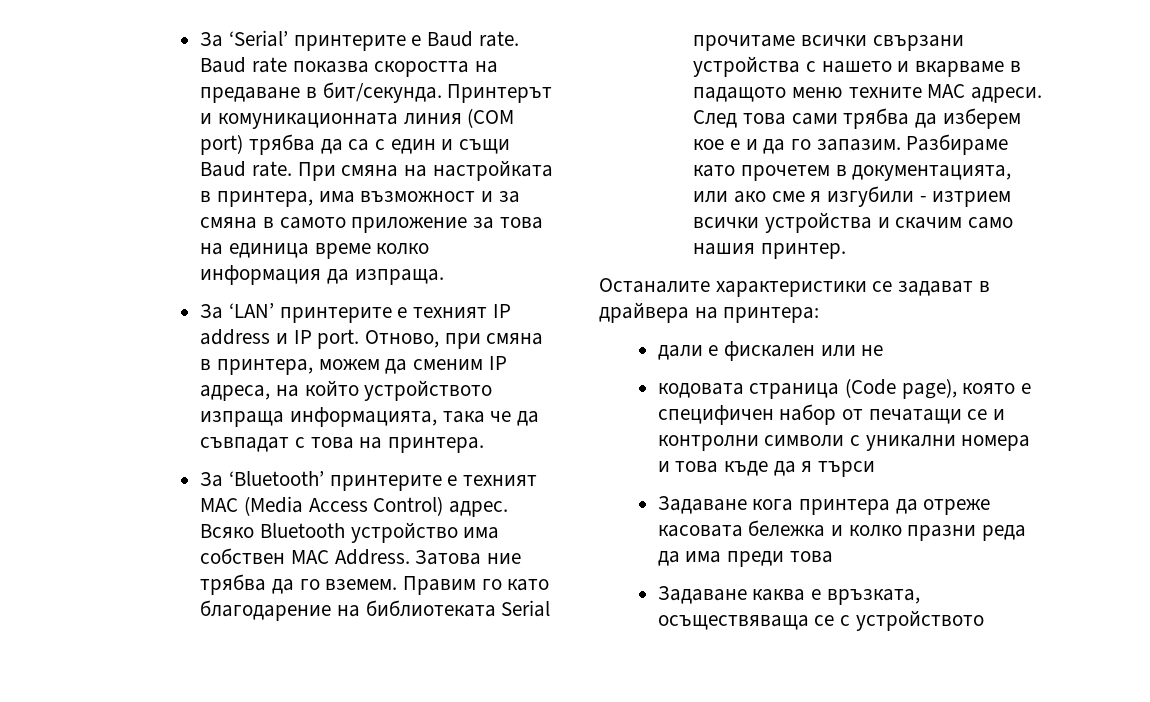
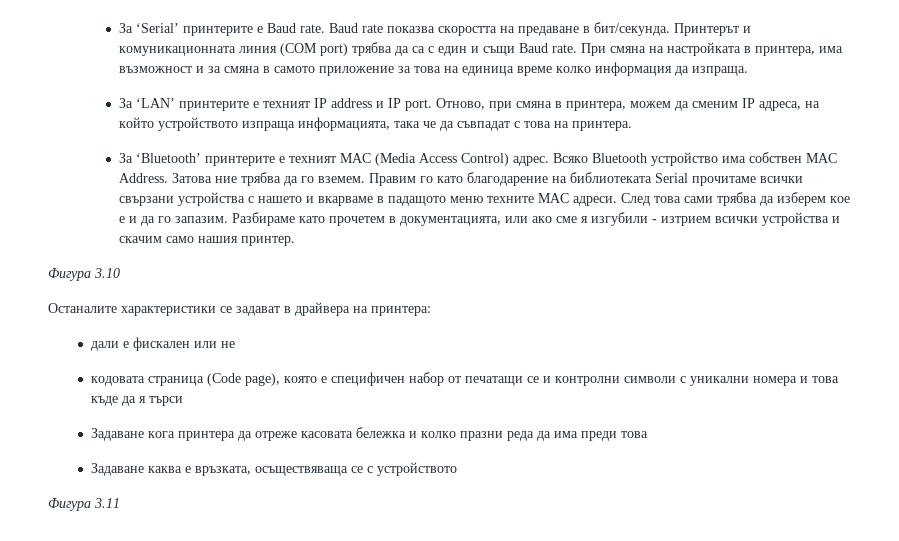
+ Фигура 3.10
+ Фигура 3.11

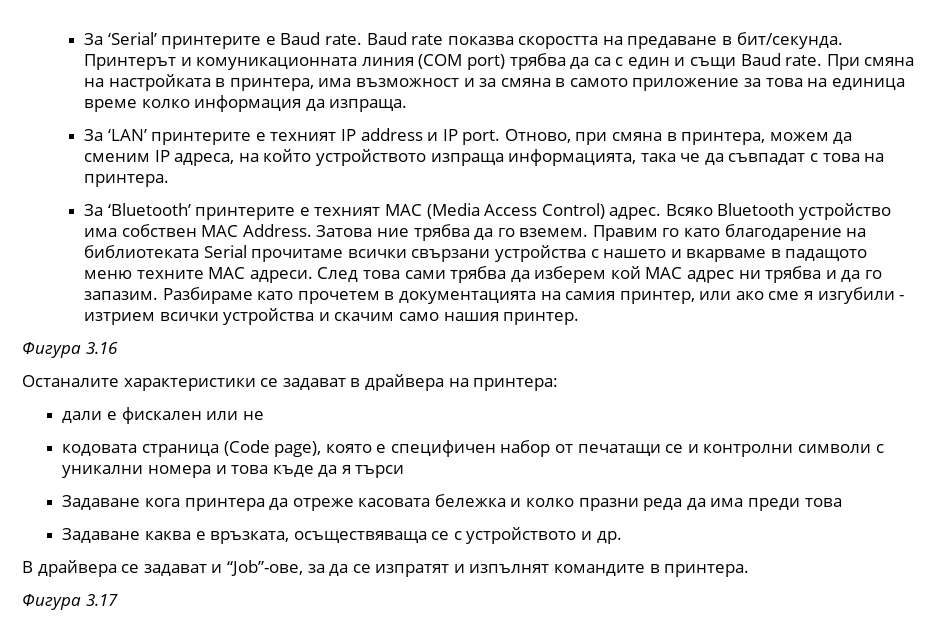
- След това сами трябва да изберем кое е и да го запазим.
+ След това сами трябва да изберем кой MAC адрес ни трябва и да го запазим.
- Разбираме като прочетем в документацията, или ако сме я изгубили - изтрием всички устройства и скачим само нашия принтер.
+ Разбираме като прочетем в документацията на самия принтер, или ако сме я изгубили - изтрием всички устройства и скачим само нашия принтер.
- Фигура 3.10
+ Фигура 3.16
- Задаване каква е връзката, осъществяваща се с устройството
- Фигура 3.11
+ Задаване каква е връзката, осъществяваща се с устройството и др.
+ В драйвера се задават и “Job”-ове, за да се изпратят и изпълнят командите в принтера.
+ Фигура 3.17

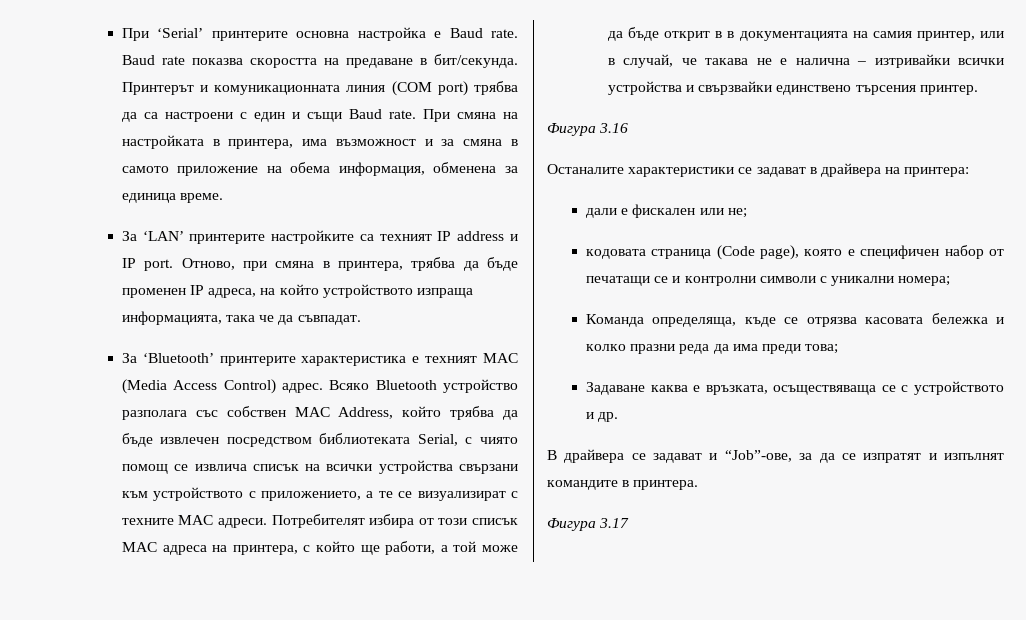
- За ‘Serial’ принтерите е Baud rate.
+ При ‘Serial’ принтерите основна настройка е Baud rate.
- Принтерът и комуникационната линия (COM port) трябва да са с един и същи Baud rate.
+ Принтерът и комуникационната линия (COM port) трябва да са настроени с един и същи Baud rate.
- При смяна на настройката в принтера, има възможност и за смяна в самото приложение за това на единица време колко информация да изпраща.
+ При смяна на настройката в принтера, има възможност и за смяна в самото приложение на обема информация, обменена за единица време.
- За ‘LAN’ принтерите е техният IP address и IP port.
+ За ‘LAN’ принтерите настройките са техният IP address и IP port.
- Отново, при смяна в принтера, можем да сменим IP адреса, на който устройството изпраща информацията, така че да съвпадат с това на принтера.
+ Отново, при смяна в принтера, трябва да бъде променен IP адреса, на който устройството изпраща информацията, така че да съвпадат.
- За ‘Bluetooth’ принтерите е техният MAC (Media Access Control) адрес.
+ За ‘Bluetooth’ принтерите характеристика е техният MAC (Media Access Control) адрес.
- Всяко Bluetooth устройство има собствен MAC Address. Затова ние трябва да го вземем. Правим го като благодарение на библиотеката Serial прочитаме всички свързани устройства с нашето и вкарваме в падащото меню техните MAC адреси. След това сами трябва да изберем кой MAC адрес ни трябва и да го запазим. Разбираме като прочетем в документацията на самия принтер, или ако сме я изгубили - изтрием всички устройства и скачим само нашия принтер.
+ Всяко Bluetooth устройство разполага със собствен MAC Address, който трябва да бъде извлечен посредством библиотеката Serial, с чиято помощ се извлича списък на всички устройства свързани към устройството с приложението, а те се визуализират с техните MAC адреси. Потребителят избира от този списък MAC адреса на принтера, с който ще работи, а той може да бъде открит в в документацията на самия принтер, или в случай, че такава не е налична – изтривайки всички устройства и свързвайки единствено търсения принтер.
- дали е фискален или не
+ дали е фискален или не;
- кодовата страница (Code page), която е специфичен набор от печатащи се и контролни символи с уникални номера и това къде да я търси
- Задаване кога принтера да отреже касовата бележка и колко празни реда да има преди това
+ кодовата страница (Code page), която е специфичен набор от печатащи се и контролни символи с уникални номера;
+ Команда определяща, къде се отрязва касовата бележка и колко празни реда да има преди това;

